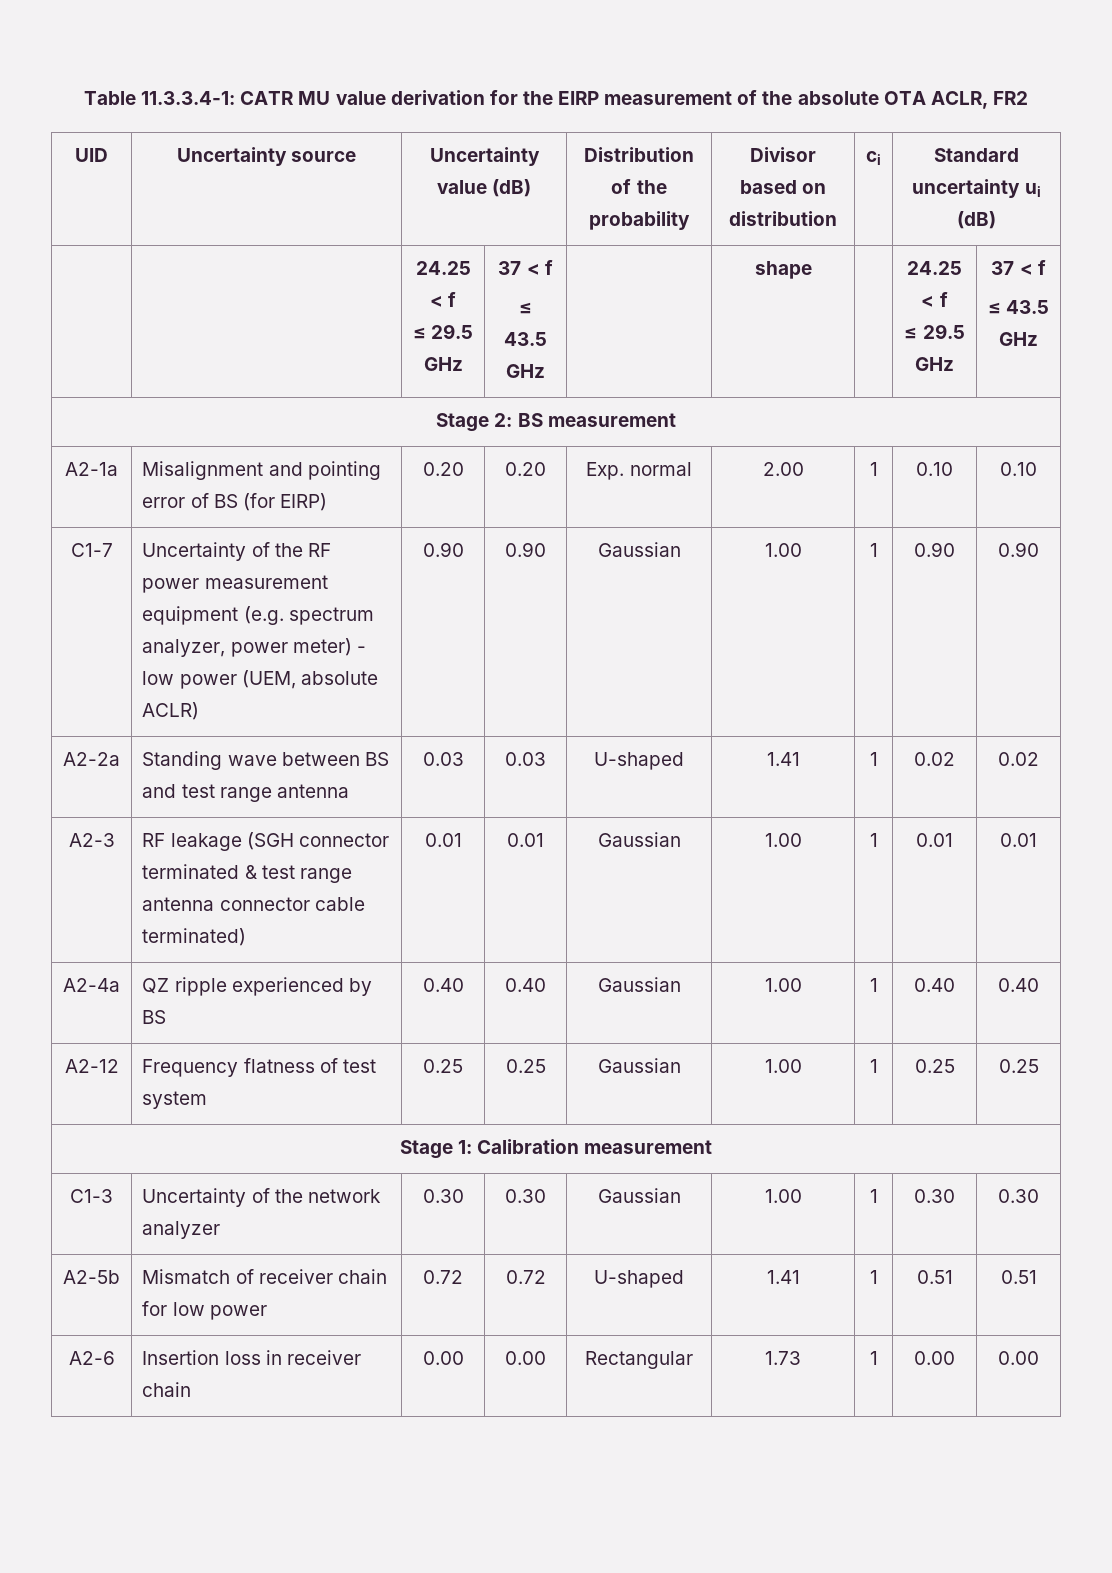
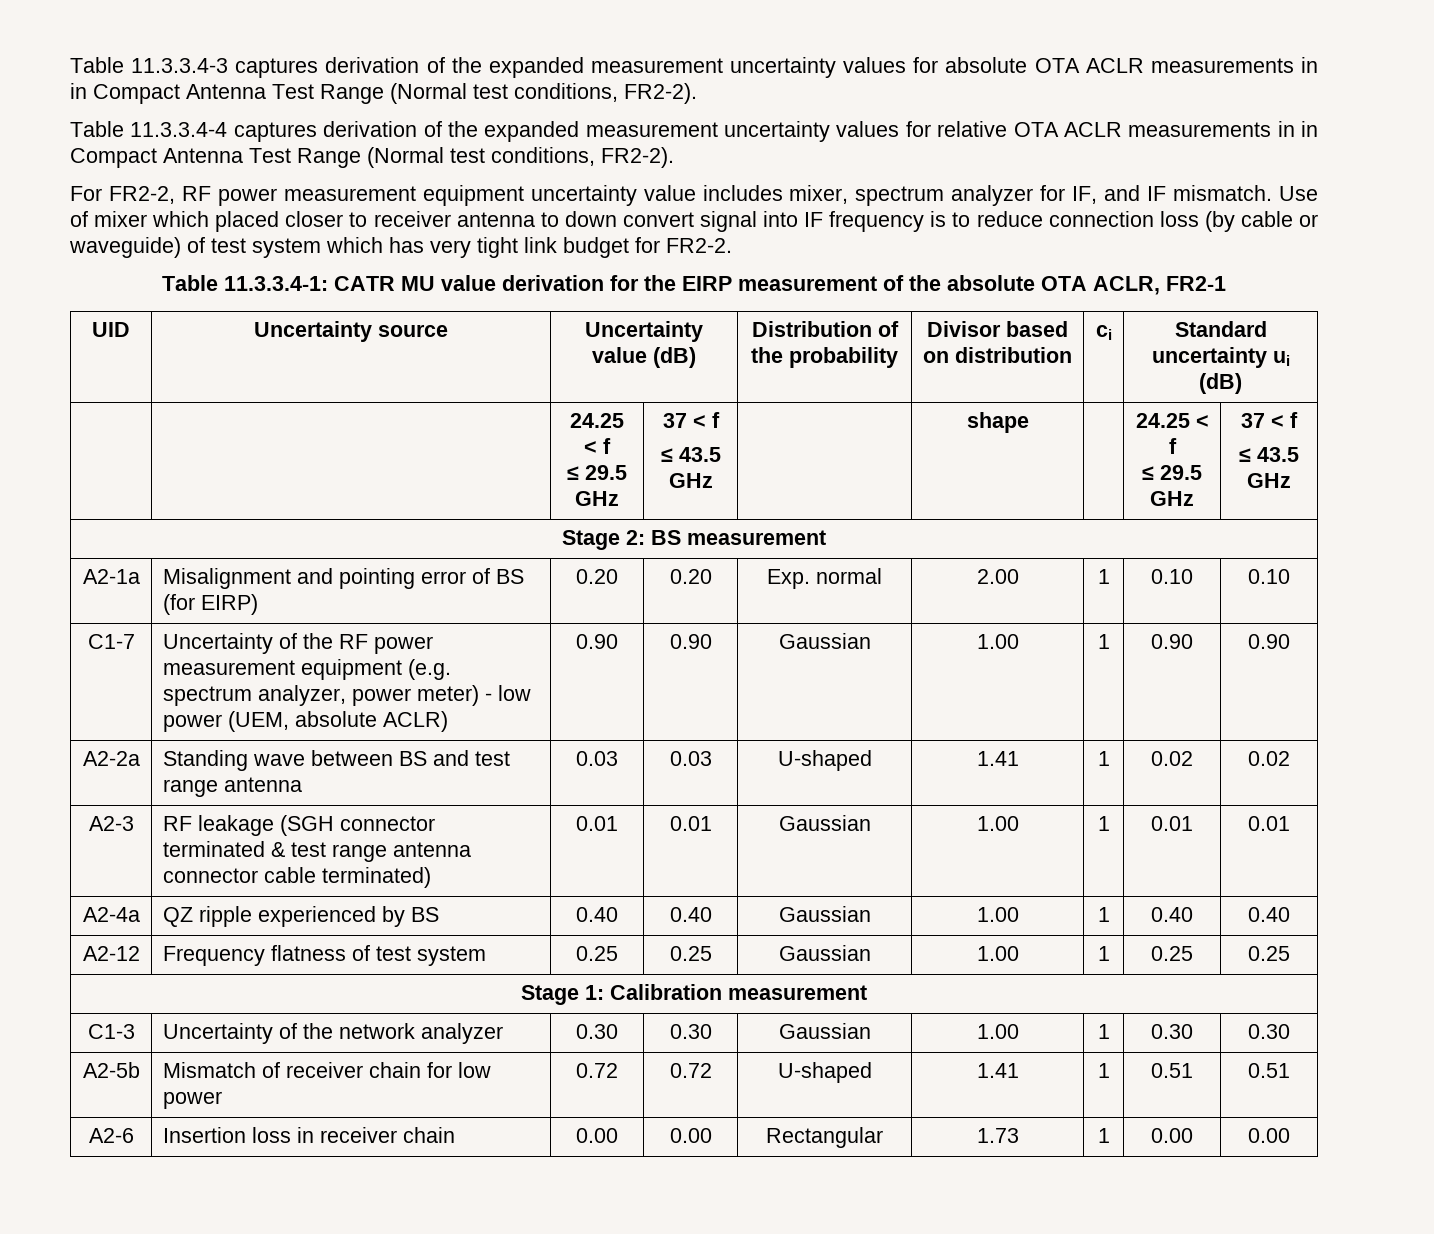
- Table 11.3.3.4-1: CATR MU value derivation for the EIRP measurement of the absolute OTA ACLR, FR2
+ Table 11.3.3.4-3 captures derivation of the expanded measurement uncertainty values for absolute OTA ACLR measurements in in Compact Antenna Test Range (Normal test conditions, FR2-2).
+ Table 11.3.3.4-4 captures derivation of the expanded measurement uncertainty values for relative OTA ACLR measurements in in Compact Antenna Test Range (Normal test conditions, FR2-2).
+ For FR2-2, RF power measurement equipment uncertainty value includes mixer, spectrum analyzer for IF, and IF mismatch. Use of mixer which placed closer to receiver antenna to down convert signal into IF frequency is to reduce connection loss (by cable or waveguide) of test system which has very tight link budget for FR2-2.
+ Table 11.3.3.4-1: CATR MU value derivation for the EIRP measurement of the absolute OTA ACLR, FR2-1

